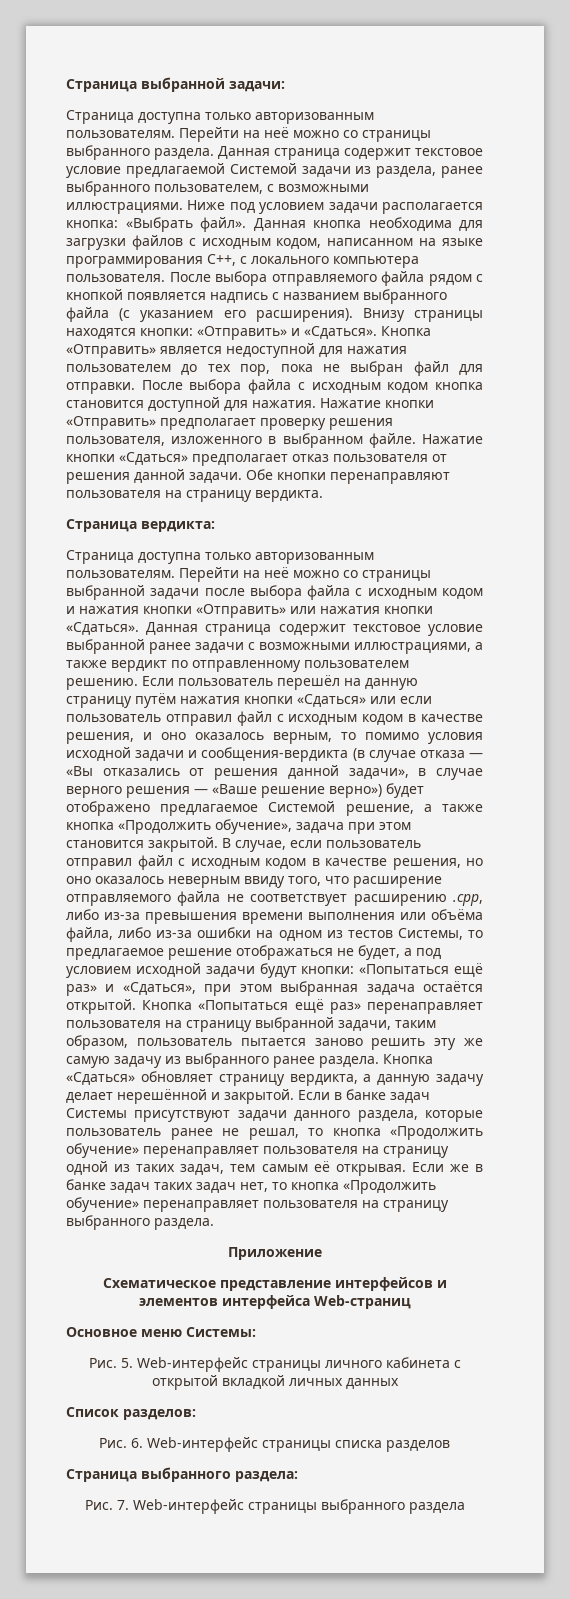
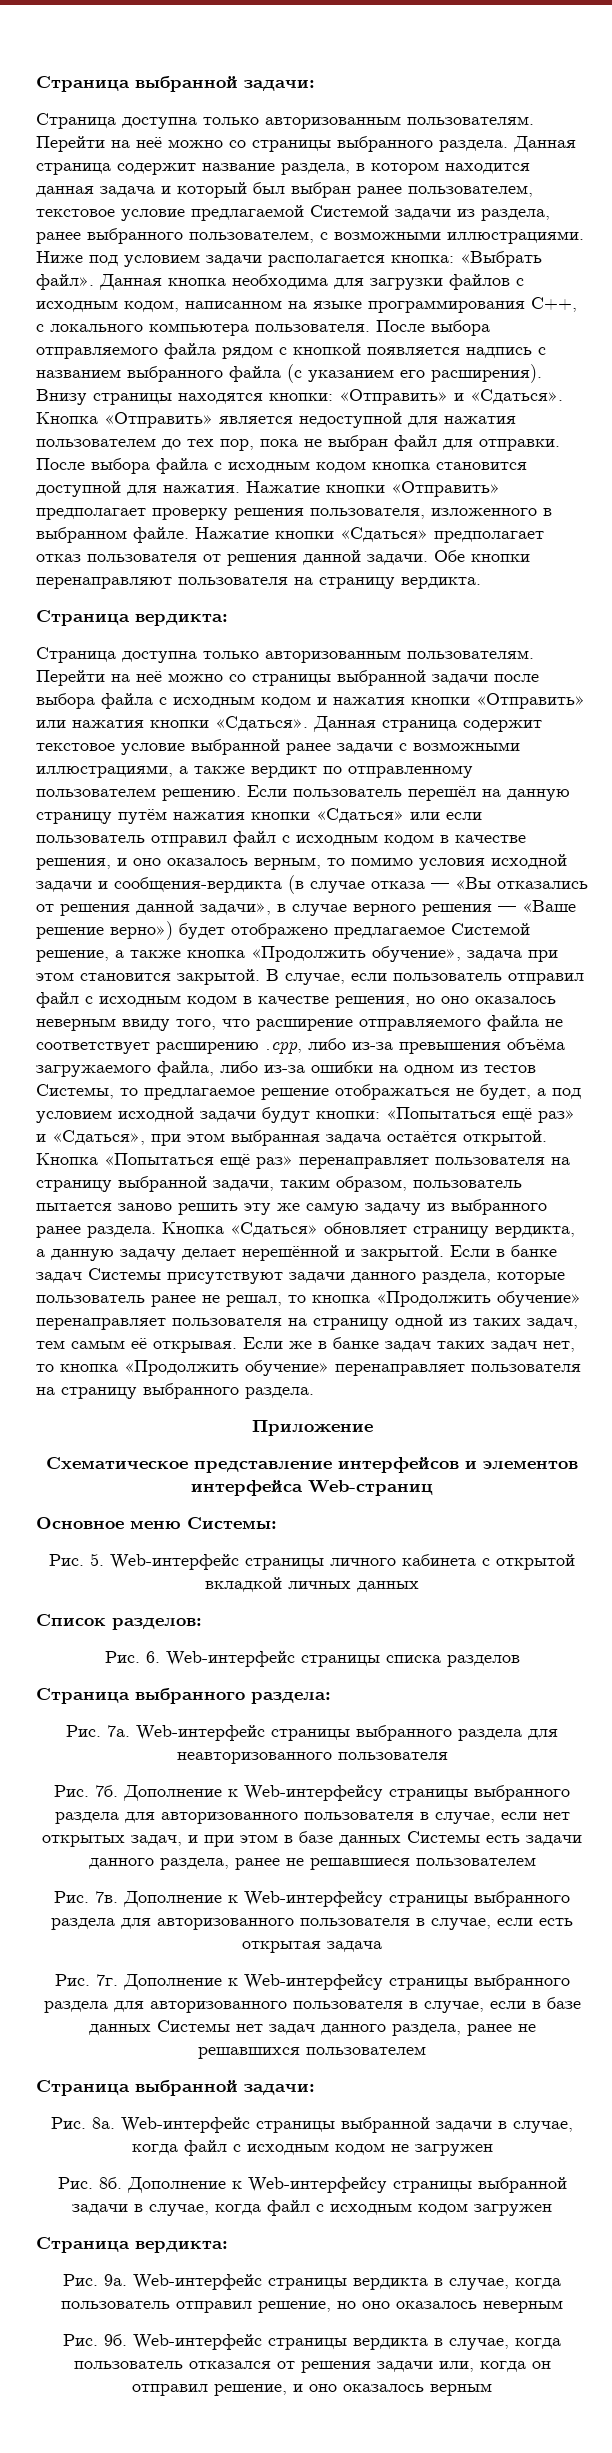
- Данная страница содержит текстовое условие предлагаемой Системой задачи из раздела, ранее выбранного пользователем, с возможными иллюстрациями.
+ Данная страница содержит название раздела, в котором находится данная задача и который был выбран ранее пользователем, текстовое условие предлагаемой Системой задачи из раздела, ранее выбранного пользователем, с возможными иллюстрациями.
- В случае, если пользователь отправил файл с исходным кодом в качестве решения, но оно оказалось неверным ввиду того, что расширение отправляемого файла не соответствует расширению .cpp, либо из-за превышения времени выполнения или объёма файла, либо из-за ошибки на одном из тестов Системы, то предлагаемое решение отображаться не будет, а под условием исходной задачи будут кнопки:
+ В случае, если пользователь отправил файл с исходным кодом в качестве решения, но оно оказалось неверным ввиду того, что расширение отправляемого файла не соответствует расширению .cpp, либо из-за превышения объёма загружаемого файла, либо из-за ошибки на одном из тестов Системы, то предлагаемое решение отображаться не будет, а под условием исходной задачи будут кнопки:
- Рис. 7. Web-интерфейс страницы выбранного раздела
+ Рис. 7а. Web-интерфейс страницы выбранного раздела для неавторизованного пользователя
+ Рис. 7б. Дополнение к Web-интерфейсу страницы выбранного раздела для авторизованного пользователя в случае, если нет открытых задач, и при этом в базе данных Системы есть задачи данного раздела, ранее не решавшиеся пользователем
+ Рис. 7в. Дополнение к Web-интерфейсу страницы выбранного раздела для авторизованного пользователя в случае, если есть открытая задача
+ Рис. 7г. Дополнение к Web-интерфейсу страницы выбранного раздела для авторизованного пользователя в случае, если в базе данных Системы нет задач данного раздела, ранее не решавшихся пользователем
+ Страница выбранной задачи:
+ Рис. 8а. Web-интерфейс страницы выбранной задачи в случае, когда файл с исходным кодом не загружен
+ Рис. 8б. Дополнение к Web-интерфейсу страницы выбранной задачи в случае, когда файл с исходным кодом загружен
+ Страница вердикта:
+ Рис. 9а. Web-интерфейс страницы вердикта в случае, когда пользователь отправил решение, но оно оказалось неверным
+ Рис. 9б. Web-интерфейс страницы вердикта в случае, когда пользователь отказался от решения задачи или, когда он отправил решение, и оно оказалось верным

